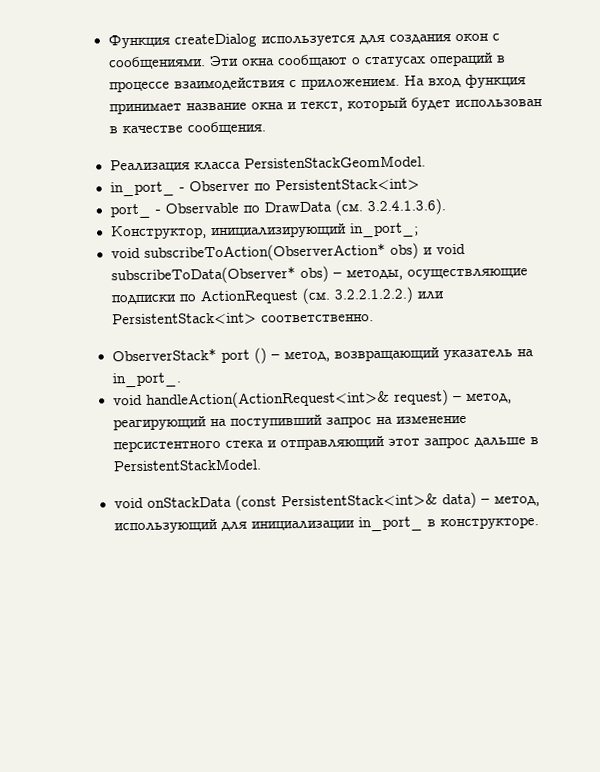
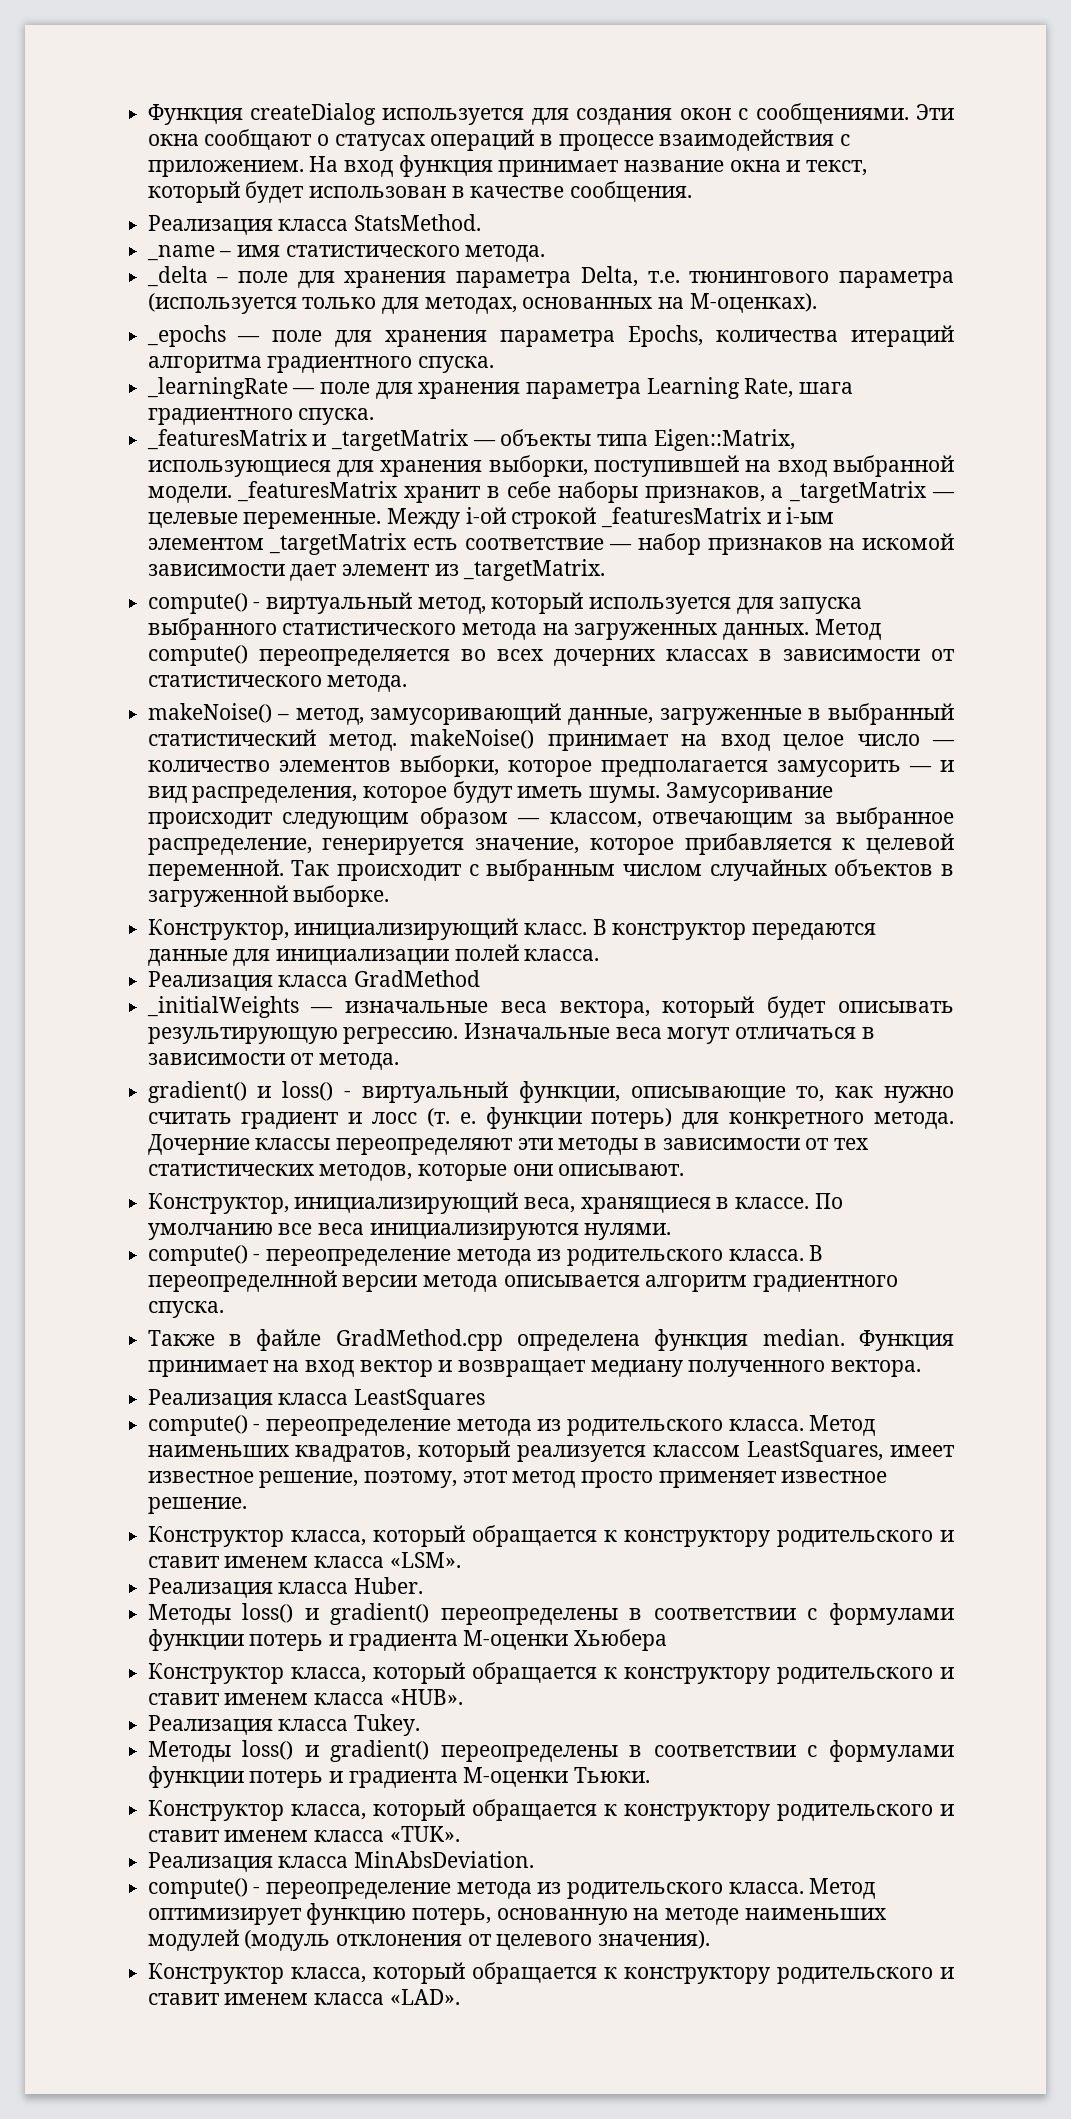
- Реализация класса PersistenStackGeomModel.
- in_port_ - Observer по PersistentStack<int>
- port_ - Observable по DrawData (см. 3.2.4.1.3.6).
- Конструктор, инициализирующий in_port_;
- void subscribeToAction(ObserverAction* obs) и void subscribeToData(Observer* obs) – методы, осуществляющие подписки по ActionRequest (см. 3.2.2.1.2.2.) или PersistentStack<int> соответственно.
- ObserverStack* port () – метод, возвращающий указатель на in_port_.
- void handleAction(ActionRequest<int>& request) – метод, реагирующий на поступивший запрос на изменение персистентного стека и отправляющий этот запрос дальше в PersistentStackModel.
- void onStackData (const PersistentStack<int>& data) – метод, использующий для инициализации in_port_ в конструкторе.
+ Реализация класса StatsMethod.
+ _name – имя статистического метода.
+ _delta – поле для хранения параметра Delta, т.е. тюнингового параметра (используется только для методах, основанных на М-оценках).
+ _epochs — поле для хранения параметра Epochs, количества итераций алгоритма градиентного спуска.
+ _learningRate — поле для хранения параметра Learning Rate, шага градиентного спуска.
+ _featuresMatrix и _targetMatrix — объекты типа Eigen::Matrix, использующиеся для хранения выборки, поступившей на вход выбранной модели. _featuresMatrix хранит в себе наборы признаков, а _targetMatrix — целевые переменные. Между i-ой строкой _featuresMatrix и i-ым элементом _targetMatrix есть соответствие — набор признаков на искомой зависимости дает элемент из _targetMatrix.
+ compute() - виртуальный метод, который используется для запуска выбранного статистического метода на загруженных данных. Метод compute() переопределяется во всех дочерних классах в зависимости от статистического метода.
+ makeNoise() – метод, замусоривающий данные, загруженные в выбранный статистический метод. makeNoise() принимает на вход целое число — количество элементов выборки, которое предполагается замусорить — и вид распределения, которое будут иметь шумы. Замусоривание происходит следующим образом — классом, отвечающим за выбранное распределение, генерируется значение, которое прибавляется к целевой переменной. Так происходит с выбранным числом случайных объектов в загруженной выборке.
+ Конструктор, инициализирующий класс. В конструктор передаются данные для инициализации полей класса.
+ Реализация класса GradMethod
+ _initialWeights — изначальные веса вектора, который будет описывать результирующую регрессию. Изначальные веса могут отличаться в зависимости от метода.
+ gradient() и loss() - виртуальный функции, описывающие то, как нужно считать градиент и лосс (т. е. функции потерь) для конкретного метода. Дочерние классы переопределяют эти методы в зависимости от тех статистических методов, которые они описывают.
+ Конструктор, инициализирующий веса, хранящиеся в классе. По умолчанию все веса инициализируются нулями.
+ сompute() - переопределение метода из родительского класса. В переопределнной версии метода описывается алгоритм градиентного спуска.
+ Также в файле GradMethod.cpp определена функция median. Функция принимает на вход вектор и возвращает медиану полученного вектора.
+ Реализация класса LeastSquares
+ compute() - переопределение метода из родительского класса. Метод наименьших квадратов, который реализуется классом LeastSquares, имеет известное решение, поэтому, этот метод просто применяет известное решение.
+ Конструктор класса, который обращается к конструктору родительского и ставит именем класса «LSM».
+ Реализация класса Huber.
+ Методы loss() и gradient() переопределены в соответствии с формулами функции потерь и градиента М-оценки Хьюбера
+ Конструктор класса, который обращается к конструктору родительского и ставит именем класса «HUB».
+ Реализация класса Tukey.
+ Методы loss() и gradient() переопределены в соответствии с формулами функции потерь и градиента М-оценки Тьюки.
+ Конструктор класса, который обращается к конструктору родительского и ставит именем класса «TUK».
+ Реализация класса MinAbsDeviation.
+ compute() - переопределение метода из родительского класса. Метод оптимизирует функцию потерь, основанную на методе наименьших модулей (модуль отклонения от целевого значения).
+ Конструктор класса, который обращается к конструктору родительского и ставит именем класса «LAD».

